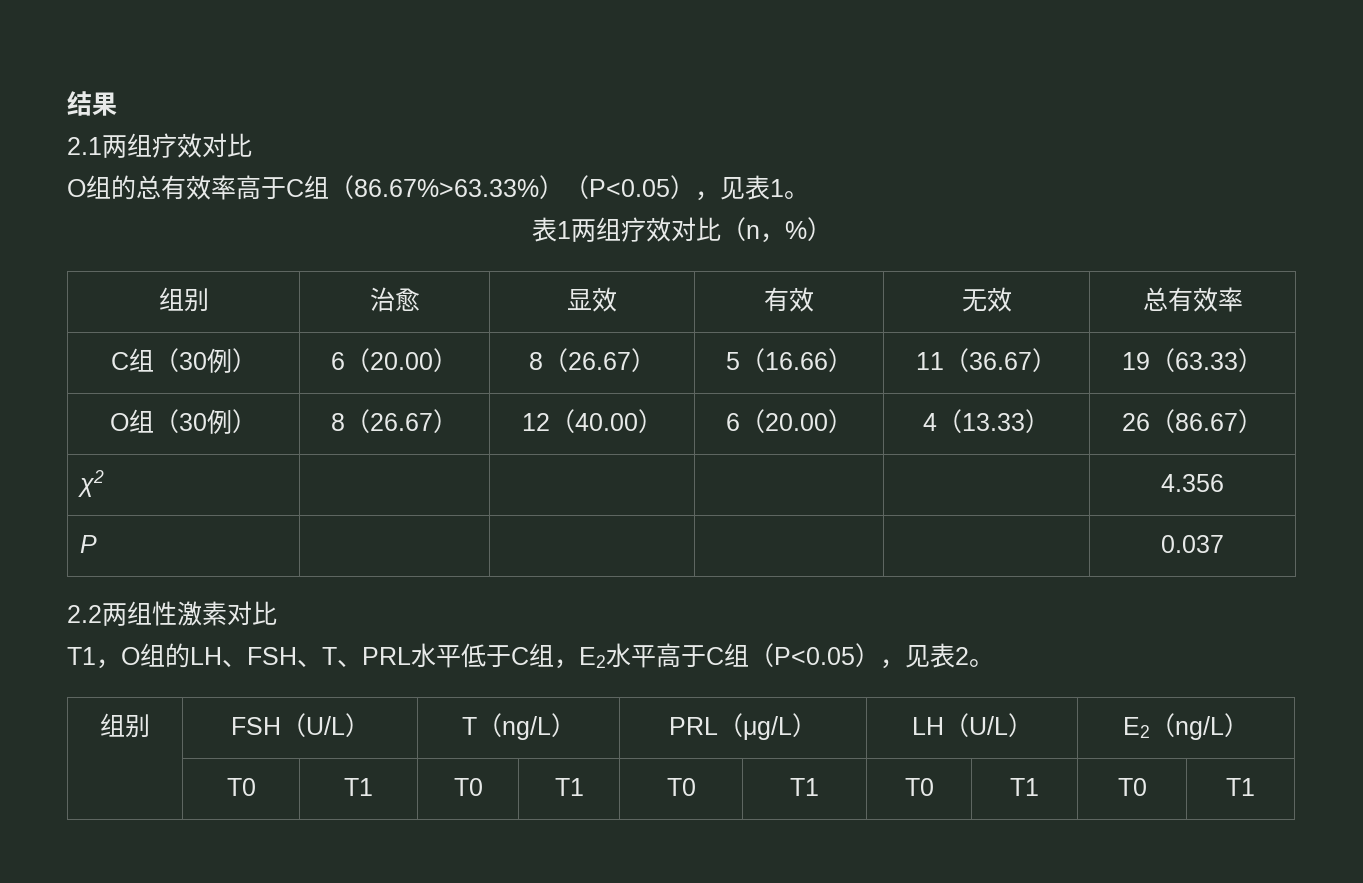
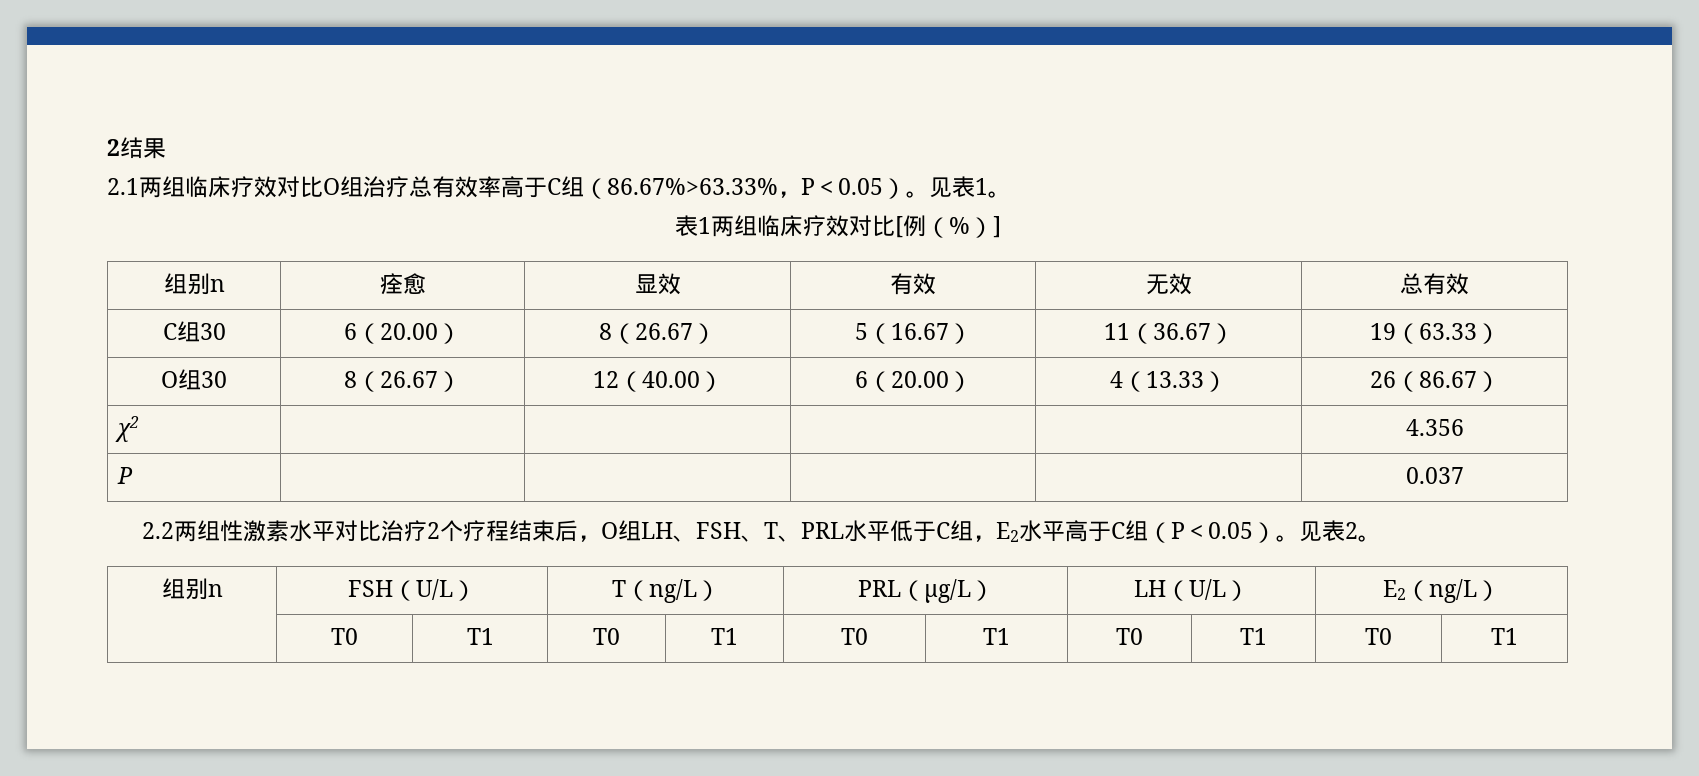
- 结果
+ 2结果
- 2.1两组疗效对比
- O组的总有效率高于C组（86.67%>63.33%）（P<0.05），见表1。
+ 2.1两组临床疗效对比O组治疗总有效率高于C组（86.67%>63.33%，P＜0.05）。见表1。
- 表1两组疗效对比（n，%）
- 组别 | 治愈 | 显效 | 有效 | 无效 | 总有效率
- C组（30例） | 6（20.00） | 8（26.67） | 5（16.66） | 11（36.67） | 19（63.33）
+ 表1两组临床疗效对比[例（%）]
+ 组别n | 痊愈 | 显效 | 有效 | 无效 | 总有效
+ C组30 | 6（20.00） | 8（26.67） | 5（16.67） | 11（36.67） | 19（63.33）
- O组（30例） | 8（26.67） | 12（40.00） | 6（20.00） | 4（13.33） | 26（86.67）
+ O组30 | 8（26.67） | 12（40.00） | 6（20.00） | 4（13.33） | 26（86.67）
- 2.2两组性激素对比
- T1，O组的LH、FSH、T、PRL水平低于C组，E2水平高于C组（P<0.05），见表2。
+ 2.2两组性激素水平对比治疗2个疗程结束后，O组LH、FSH、T、PRL水平低于C组，E2水平高于C组（P＜0.05）。见表2。
- 组别 | FSH（U/L） | T（ng/L） | PRL（μg/L） | LH（U/L） | E2（ng/L）
+ 组别n | FSH（U/L） | T（ng/L） | PRL（μg/L） | LH（U/L） | E2（ng/L）

